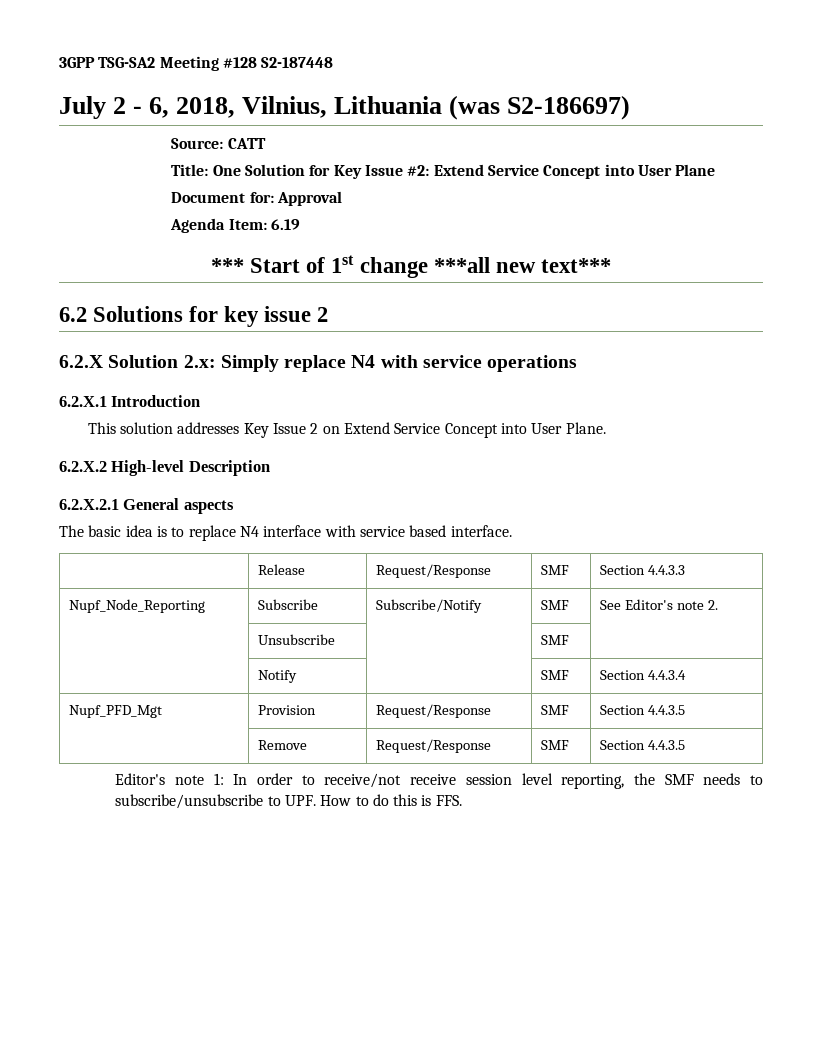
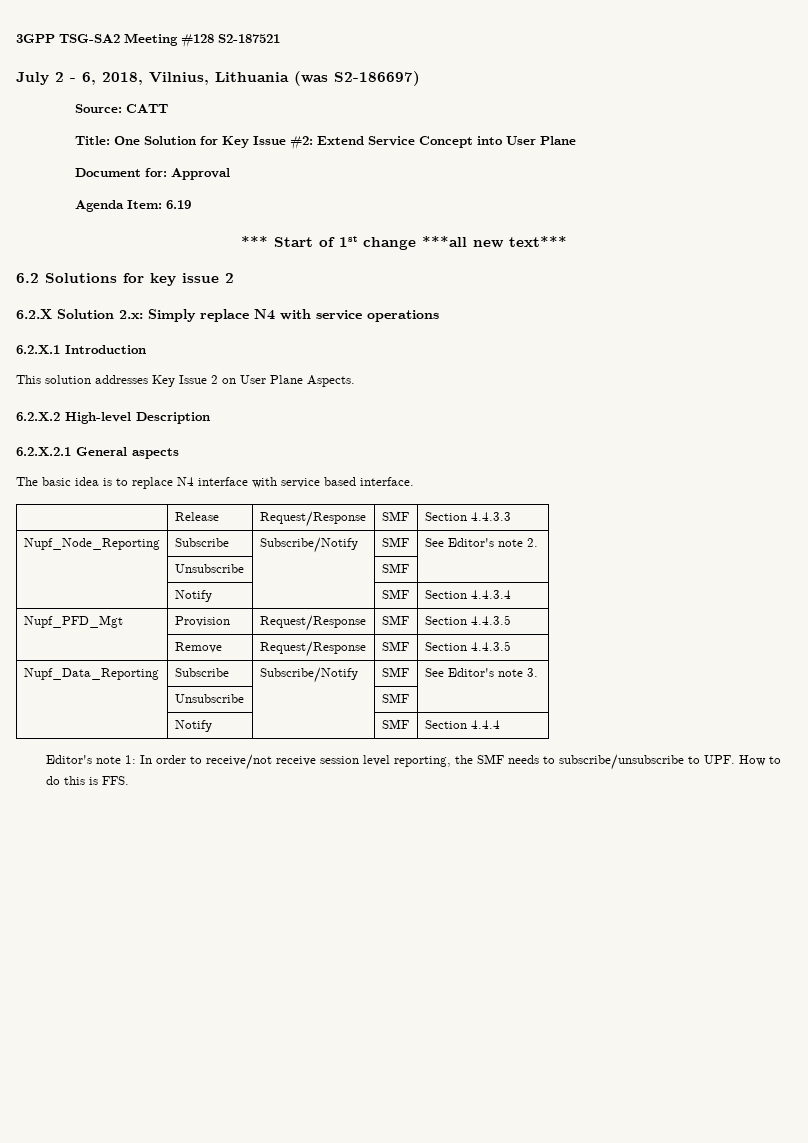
- 3GPP TSG-SA2 Meeting #128 S2-187448
+ 3GPP TSG-SA2 Meeting #128 S2-187521
- This solution addresses Key Issue 2 on Extend Service Concept into User Plane.
+ This solution addresses Key Issue 2 on User Plane Aspects.
+ Nupf_Data_Reporting | Subscribe | Subscribe/Notify | SMF | See Editor's note 3.
+ | Unsubscribe | | SMF |
+ | Notify | | SMF | Section 4.4.4

